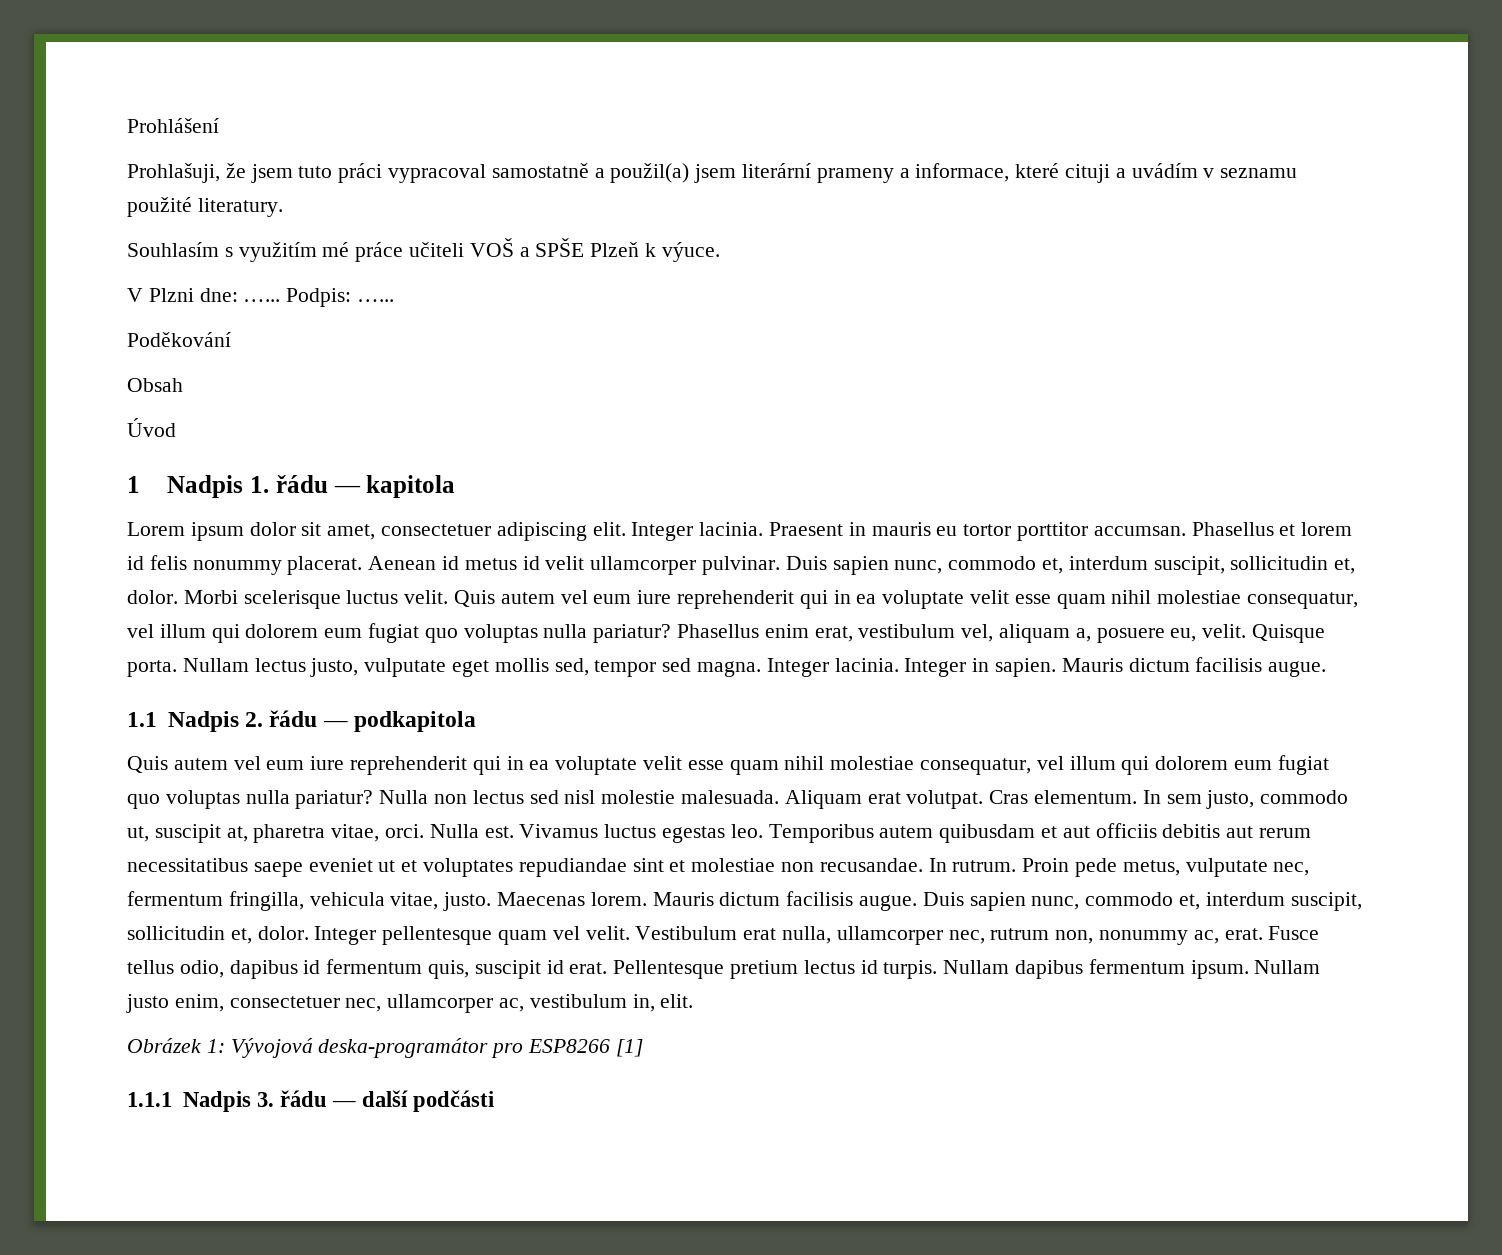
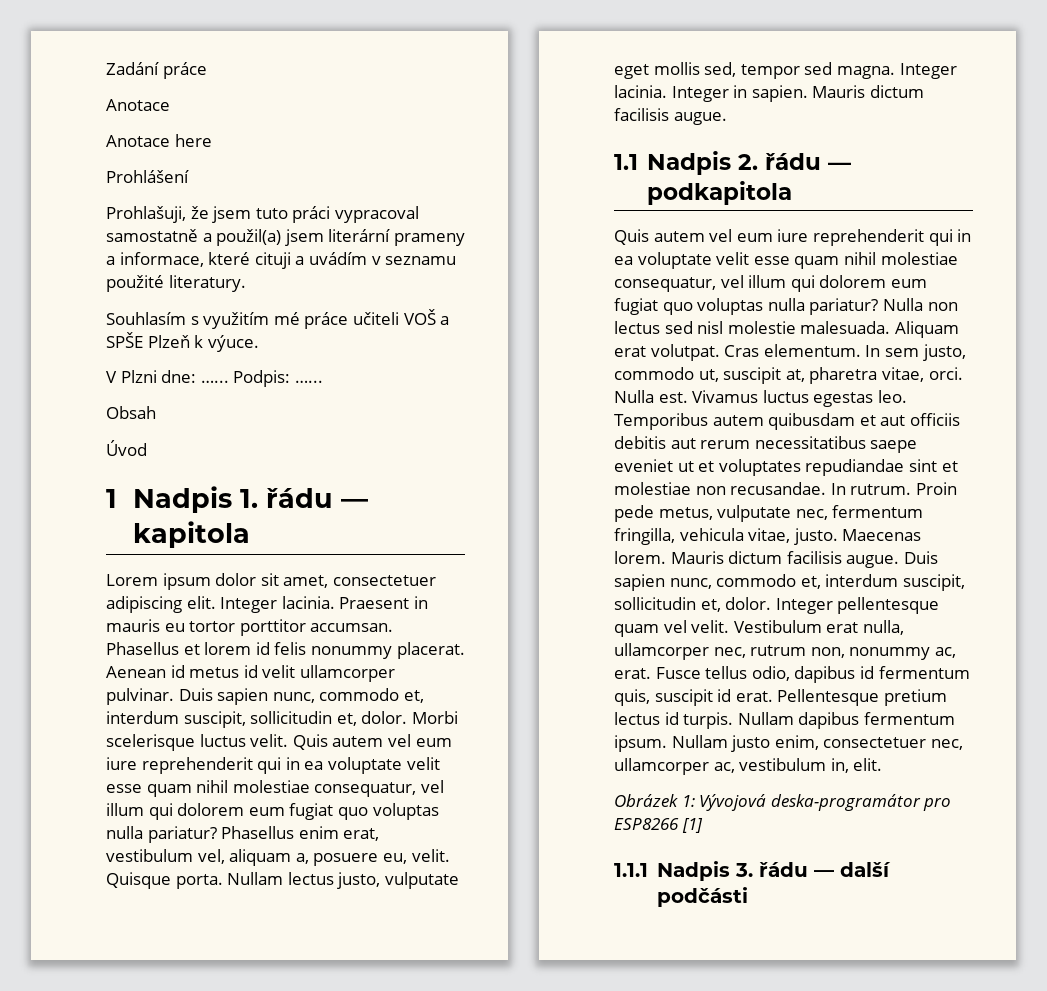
+ Zadání práce
+ Anotace
+ Anotace here
- Poděkování

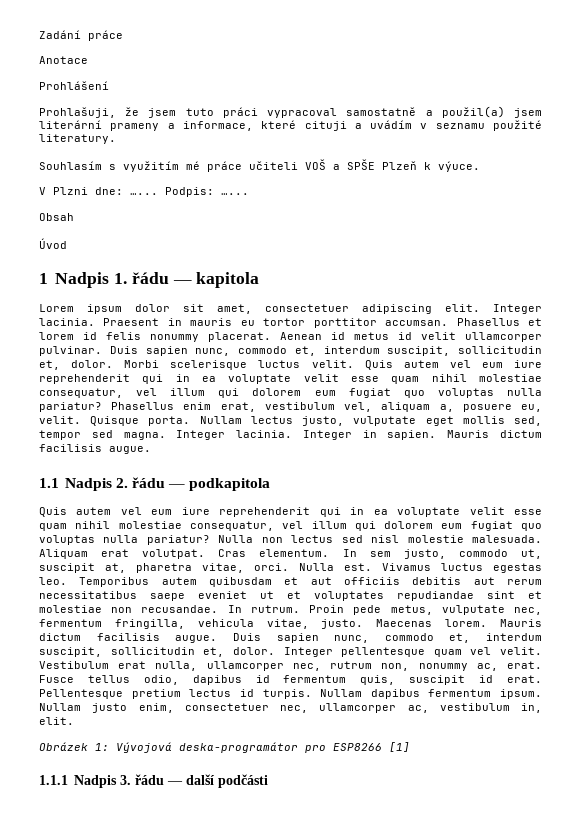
- Anotace here

